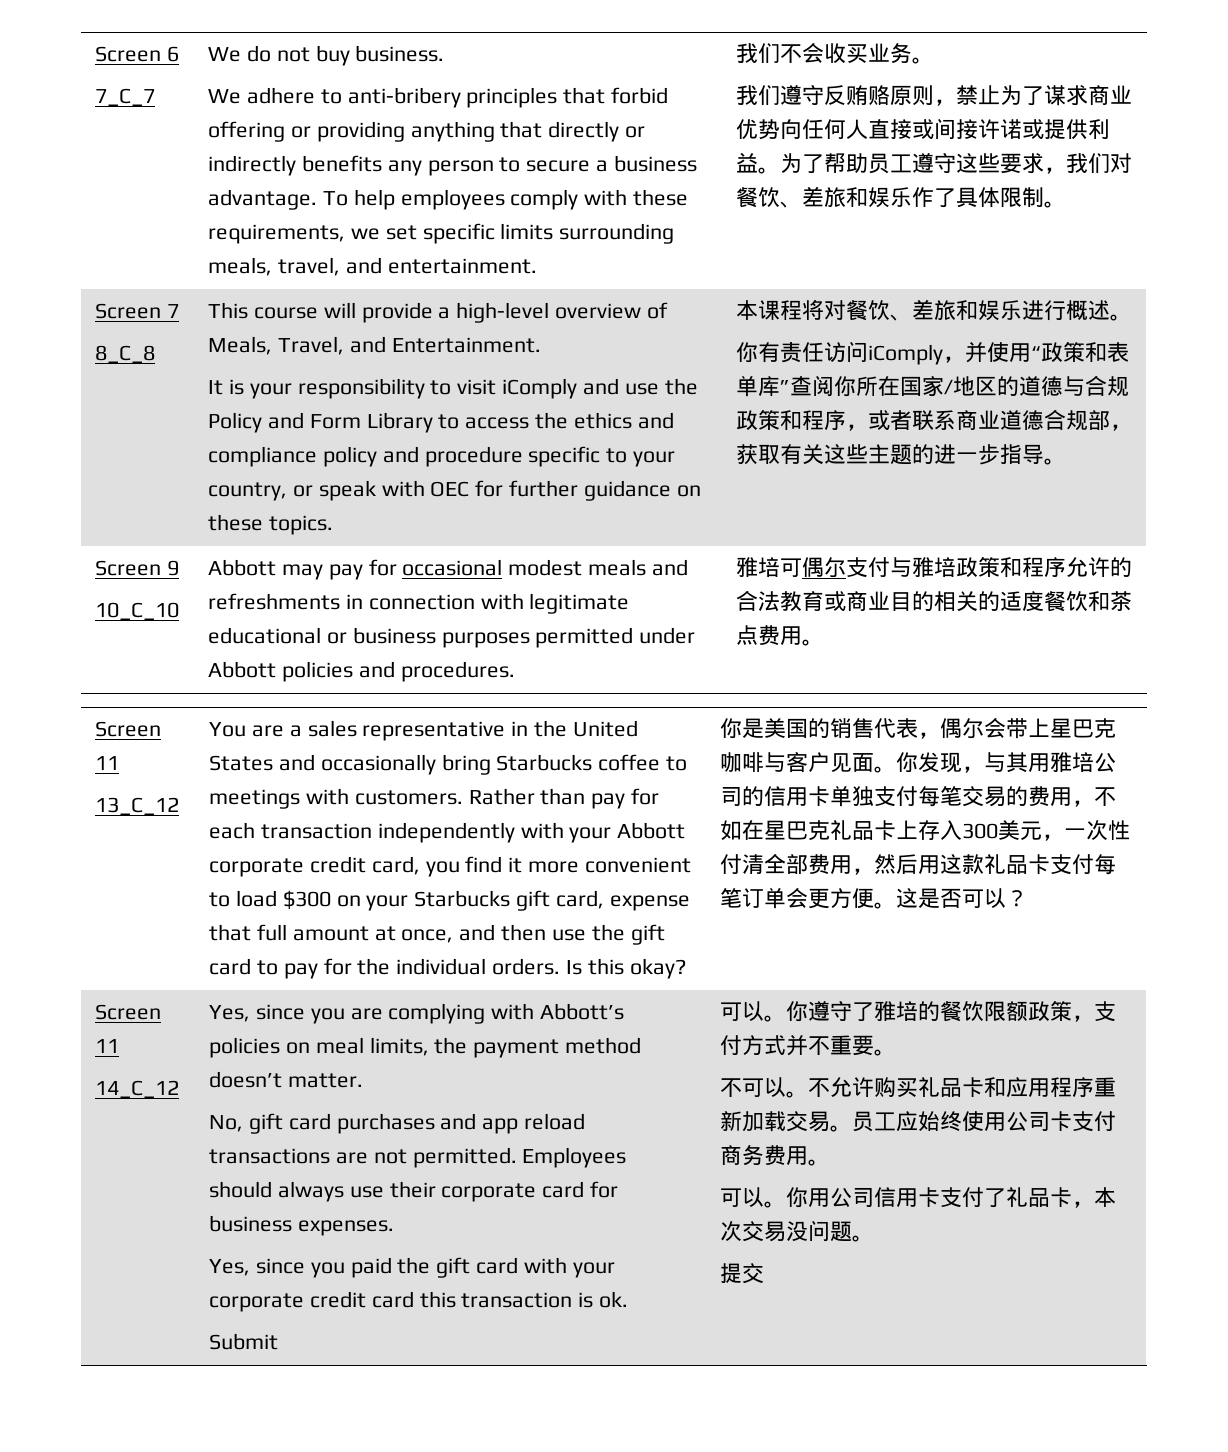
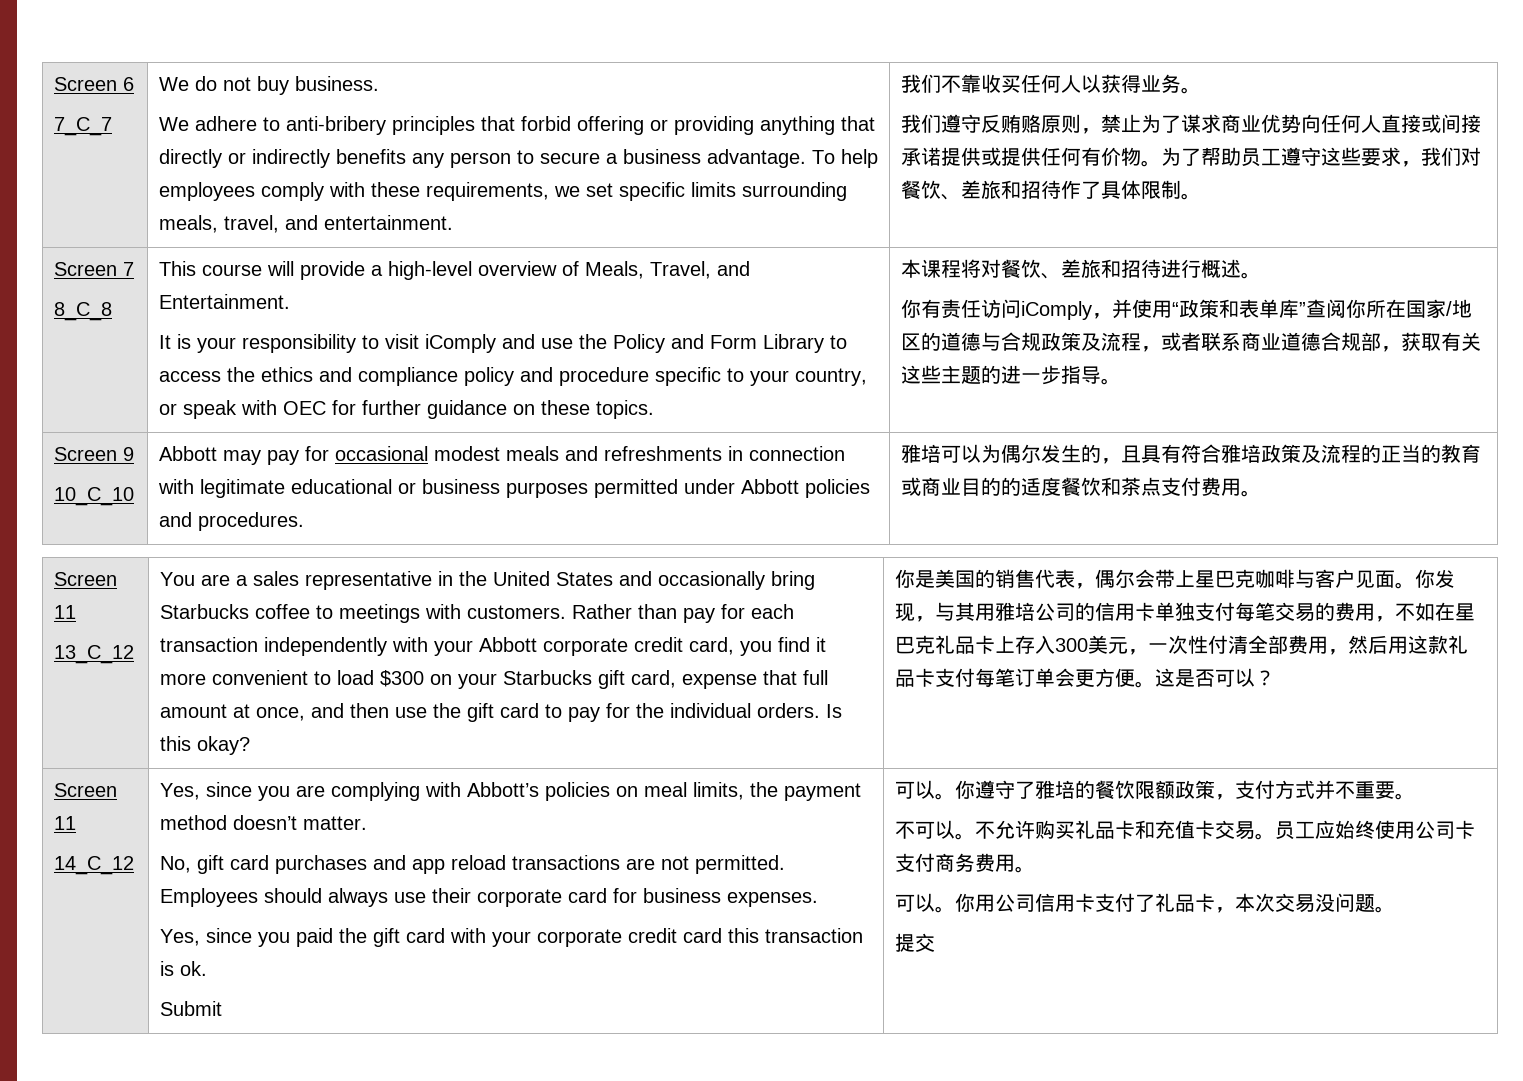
- 我们不会收买业务。
+ 我们不靠收买任何人以获得业务。
- 我们遵守反贿赂原则，禁止为了谋求商业优势向任何人直接或间接许诺或提供利益。
+ 我们遵守反贿赂原则，禁止为了谋求商业优势向任何人直接或间接承诺提供或提供任何有价物。
- 为了帮助员工遵守这些要求，我们对餐饮、差旅和娱乐作了具体限制。
+ 为了帮助员工遵守这些要求，我们对餐饮、差旅和招待作了具体限制。
- 本课程将对餐饮、差旅和娱乐进行概述。
+ 本课程将对餐饮、差旅和招待进行概述。
- 你有责任访问iComply，并使用“政策和表单库”查阅你所在国家/地区的道德与合规政策和程序，或者联系商业道德合规部，获取有关这些主题的进一步指导。
+ 你有责任访问iComply，并使用“政策和表单库”查阅你所在国家/地区的道德与合规政策及流程，或者联系商业道德合规部，获取有关这些主题的进一步指导。
- 雅培可偶尔支付与雅培政策和程序允许的合法教育或商业目的相关的适度餐饮和茶点费用。
+ 雅培可以为偶尔发生的，且具有符合雅培政策及流程的正当的教育或商业目的的适度餐饮和茶点支付费用。
- 不允许购买礼品卡和应用程序重新加载交易。
+ 不允许购买礼品卡和充值卡交易。

